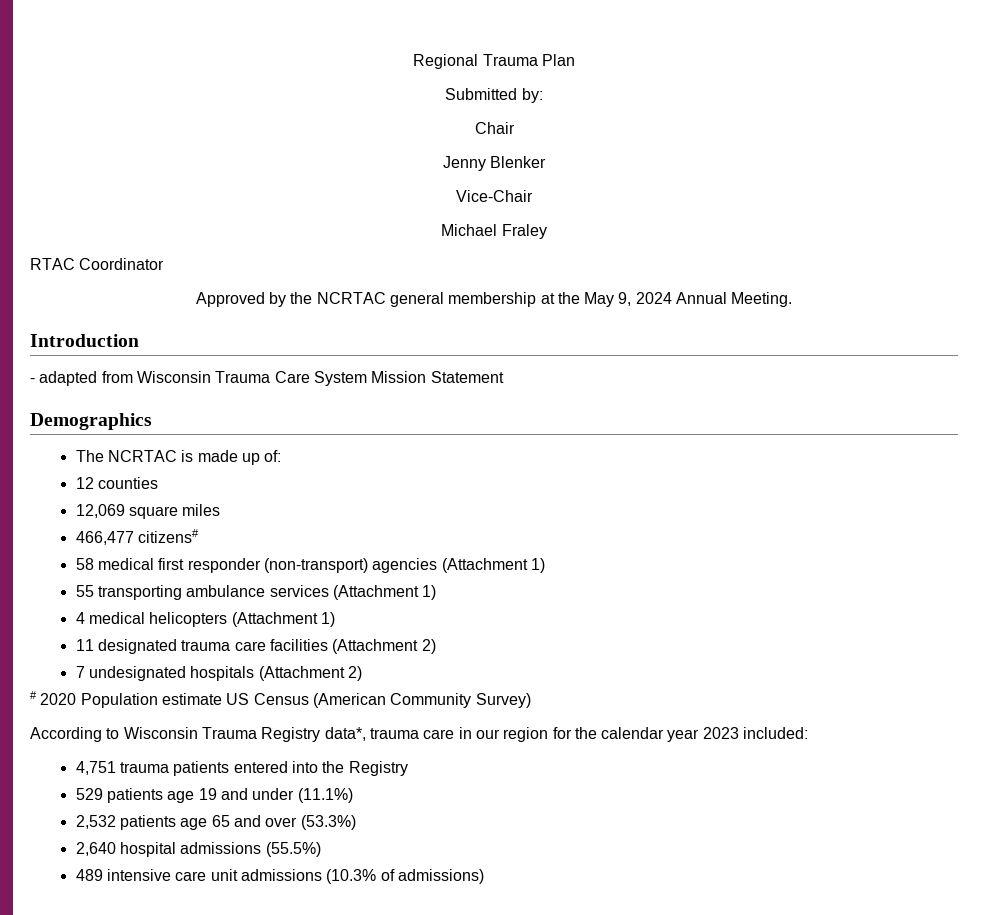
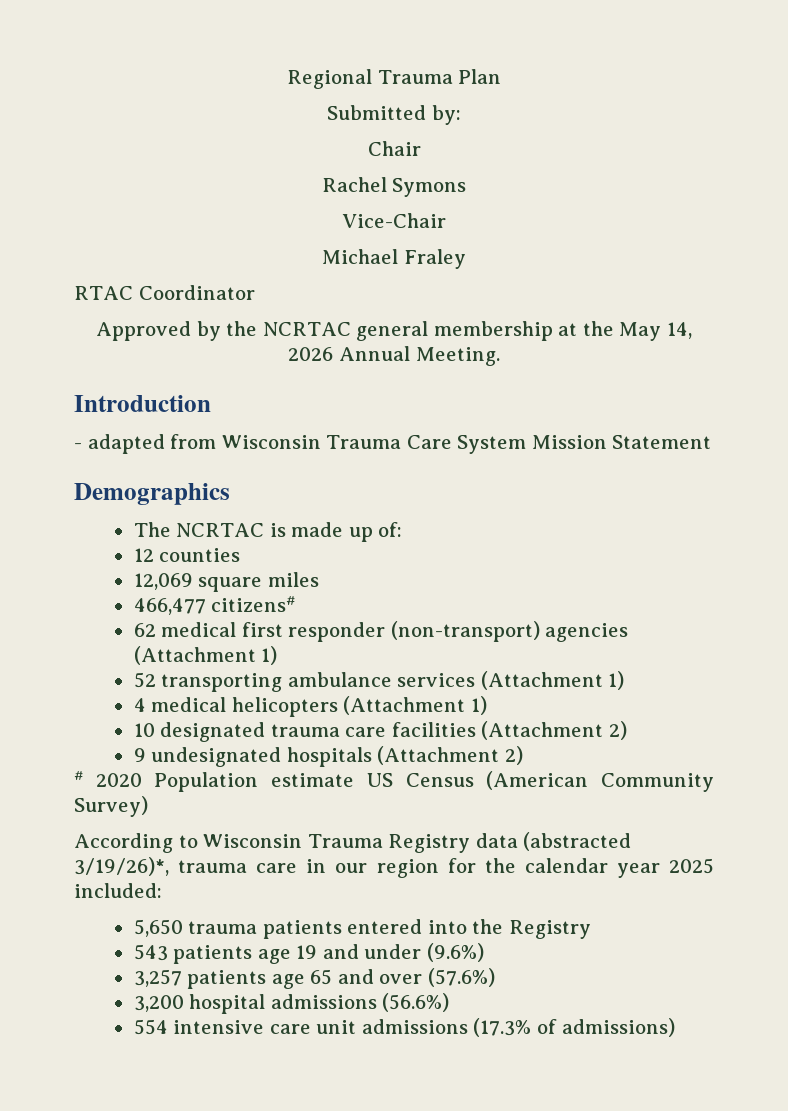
- Jenny Blenker
+ Rachel Symons
- Approved by the NCRTAC general membership at the May 9, 2024 Annual Meeting.
+ Approved by the NCRTAC general membership at the May 14, 2026 Annual Meeting.
- 58 medical first responder (non-transport) agencies (Attachment 1)
+ 62 medical first responder (non-transport) agencies (Attachment 1)
- 55 transporting ambulance services (Attachment 1)
+ 52 transporting ambulance services (Attachment 1)
- 11 designated trauma care facilities (Attachment 2)
+ 10 designated trauma care facilities (Attachment 2)
- 7 undesignated hospitals (Attachment 2)
+ 9 undesignated hospitals (Attachment 2)
- According to Wisconsin Trauma Registry data*, trauma care in our region for the calendar year 2023 included:
+ According to Wisconsin Trauma Registry data (abstracted 3/19/26)*, trauma care in our region for the calendar year 2025 included:
- 4,751 trauma patients entered into the Registry
+ 5,650 trauma patients entered into the Registry
- 529 patients age 19 and under (11.1%)
- 2,532 patients age 65 and over (53.3%)
- 2,640 hospital admissions (55.5%)
- 489 intensive care unit admissions (10.3% of admissions)
+ 543 patients age 19 and under (9.6%)
+ 3,257 patients age 65 and over (57.6%)
+ 3,200 hospital admissions (56.6%)
+ 554 intensive care unit admissions (17.3% of admissions)

